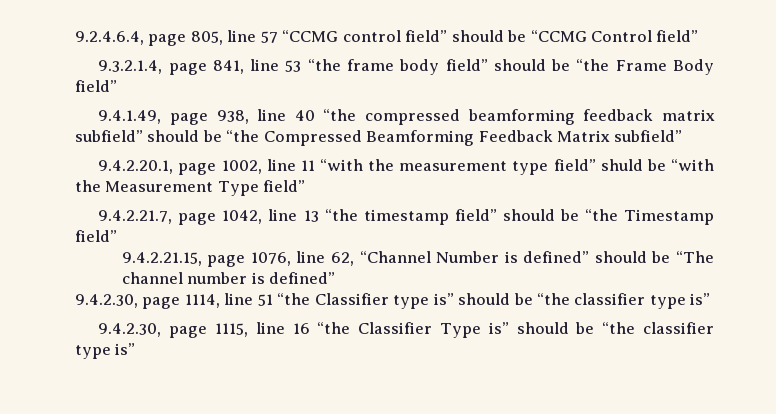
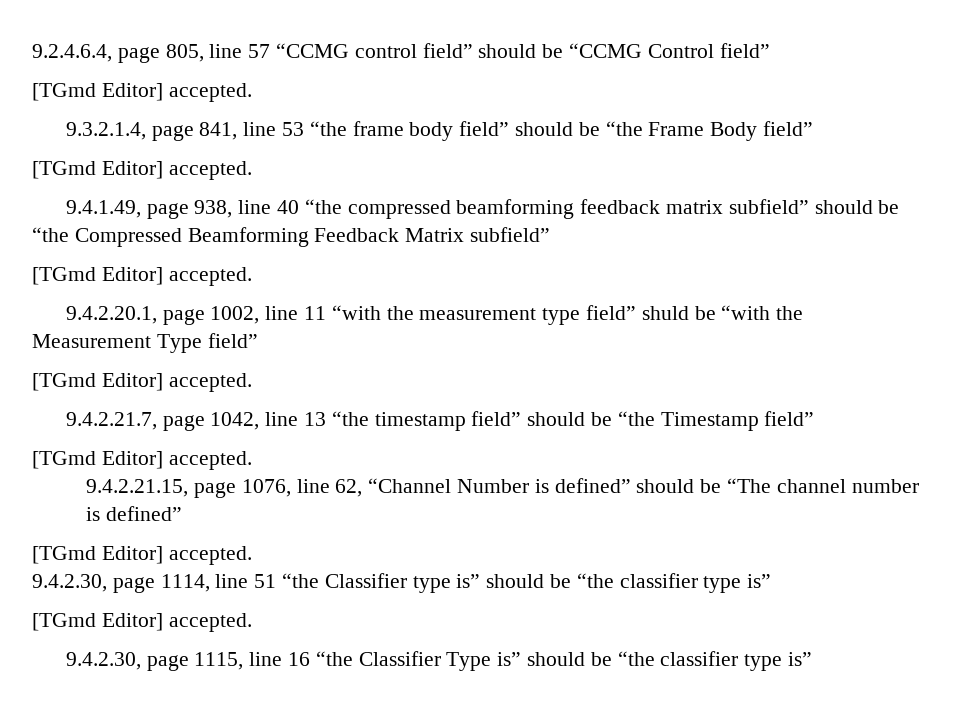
  9.2.4.6.4, page 805, line 57 “CCMG control field” should be “CCMG Control field”
+ [TGmd Editor] accepted.
  9.3.2.1.4, page 841, line 53 “the frame body field” should be “the Frame Body field”
+ [TGmd Editor] accepted.
  9.4.1.49, page 938, line 40 “the compressed beamforming feedback matrix subfield” should be “the Compressed Beamforming Feedback Matrix subfield”
+ [TGmd Editor] accepted.
  9.4.2.20.1, page 1002, line 11 “with the measurement type field” shuld be “with the Measurement Type field”
+ [TGmd Editor] accepted.
  9.4.2.21.7, page 1042, line 13 “the timestamp field” should be “the Timestamp field”
+ [TGmd Editor] accepted.
  9.4.2.21.15, page 1076, line 62, “Channel Number is defined” should be “The channel number is defined”
+ [TGmd Editor] accepted.
  9.4.2.30, page 1114, line 51 “the Classifier type is” should be “the classifier type is”
+ [TGmd Editor] accepted.

